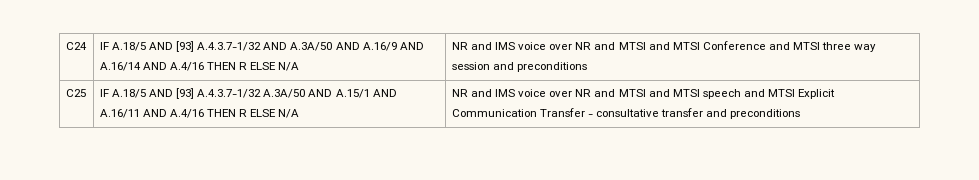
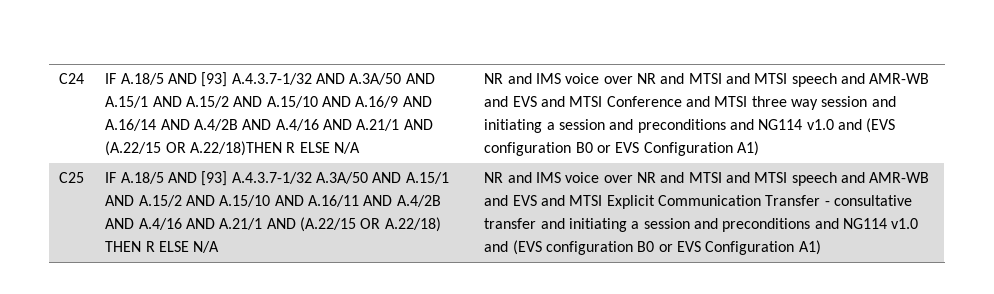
- IF A.18/5 AND [93] A.4.3.7-1/32 AND A.3A/50 AND A.16/9 AND A.16/14 AND A.4/16 THEN R ELSE N/A
+ IF A.18/5 AND [93] A.4.3.7-1/32 AND A.3A/50 AND A.15/1 AND A.15/2 AND A.15/10 AND A.16/9 AND A.16/14 AND A.4/2B AND A.4/16 AND A.21/1 AND (A.22/15 OR A.22/18)THEN R ELSE N/A
- NR and IMS voice over NR and MTSI and MTSI Conference and MTSI three way session and preconditions
+ NR and IMS voice over NR and MTSI and MTSI speech and AMR-WB and EVS and MTSI Conference and MTSI three way session and initiating a session and preconditions and NG114 v1.0 and (EVS configuration B0 or EVS Configuration A1)
- IF A.18/5 AND [93] A.4.3.7-1/32 A.3A/50 AND A.15/1 AND A.16/11 AND A.4/16 THEN R ELSE N/A
+ IF A.18/5 AND [93] A.4.3.7-1/32 A.3A/50 AND A.15/1 AND A.15/2 AND A.15/10 AND A.16/11 AND A.4/2B AND A.4/16 AND A.21/1 AND (A.22/15 OR A.22/18) THEN R ELSE N/A
- NR and IMS voice over NR and MTSI and MTSI speech and MTSI Explicit Communication Transfer - consultative transfer and preconditions
+ NR and IMS voice over NR and MTSI and MTSI speech and AMR-WB and EVS and MTSI Explicit Communication Transfer - consultative transfer and initiating a session and preconditions and NG114 v1.0 and (EVS configuration B0 or EVS Configuration A1)

